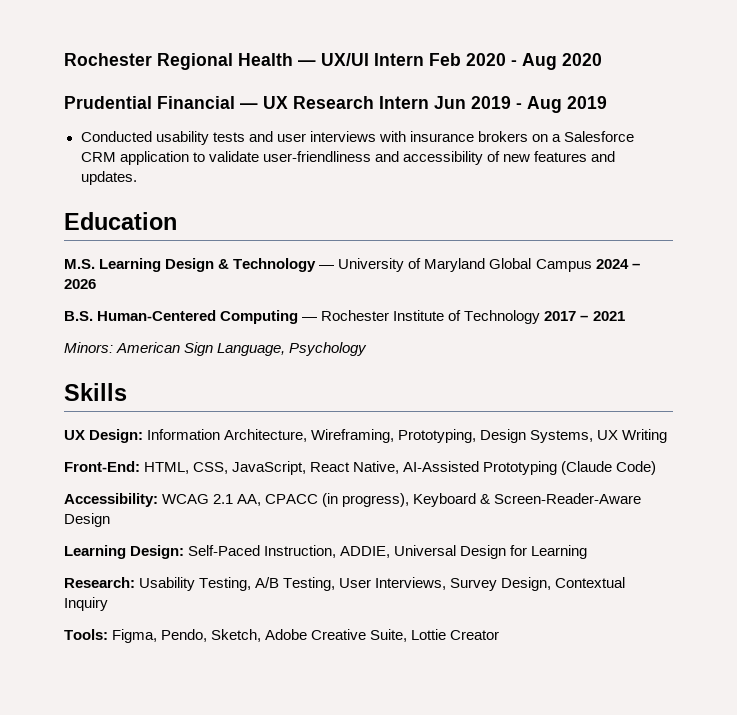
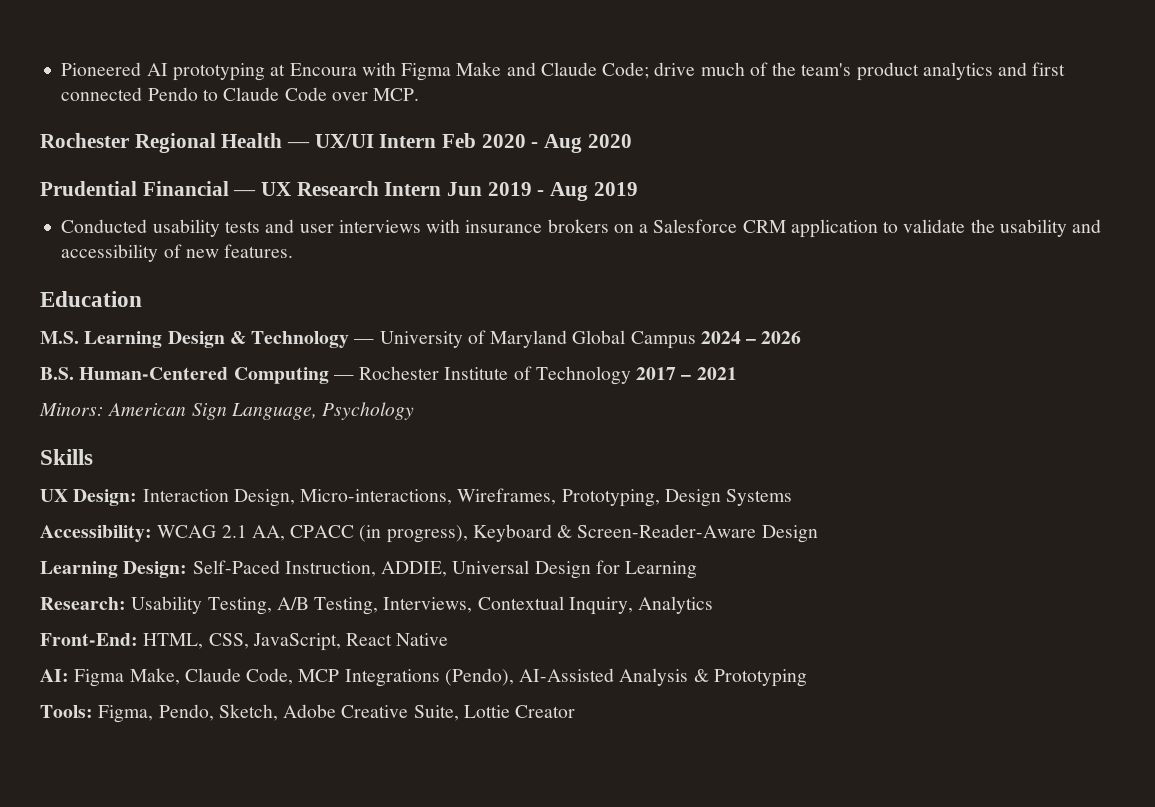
+ Pioneered AI prototyping at Encoura with Figma Make and Claude Code; drive much of the team's product analytics and first connected Pendo to Claude Code over MCP.
- Conducted usability tests and user interviews with insurance brokers on a Salesforce CRM application to validate user-friendliness and accessibility of new features and updates.
+ Conducted usability tests and user interviews with insurance brokers on a Salesforce CRM application to validate the usability and accessibility of new features.
- UX Design: Information Architecture, Wireframing, Prototyping, Design Systems, UX Writing
- Front-End: HTML, CSS, JavaScript, React Native, AI-Assisted Prototyping (Claude Code)
+ UX Design: Interaction Design, Micro-interactions, Wireframes, Prototyping, Design Systems
- Research: Usability Testing, A/B Testing, User Interviews, Survey Design, Contextual Inquiry
+ Research: Usability Testing, A/B Testing, Interviews, Contextual Inquiry, Analytics
+ Front-End: HTML, CSS, JavaScript, React Native
+ AI: Figma Make, Claude Code, MCP Integrations (Pendo), AI-Assisted Analysis & Prototyping

